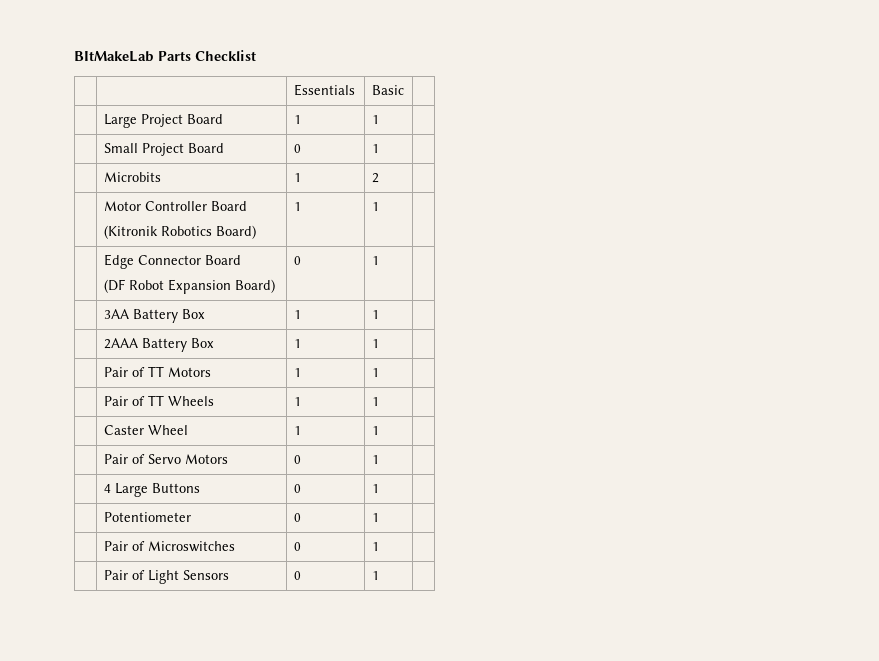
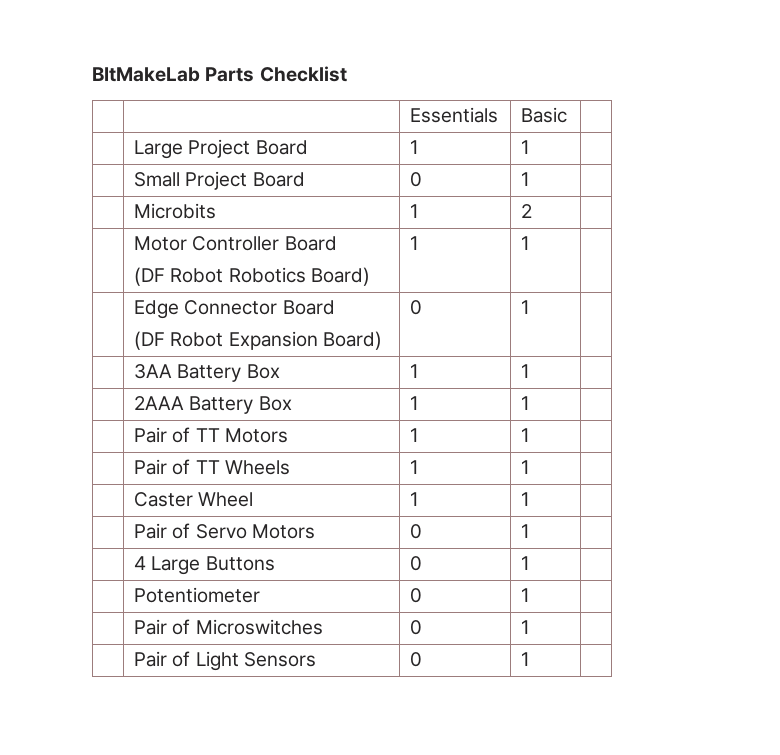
  | Motor Controller Board
- (Kitronik Robotics Board) | 1 | 1 |
+ (DF Robot Robotics Board) | 1 | 1 |

